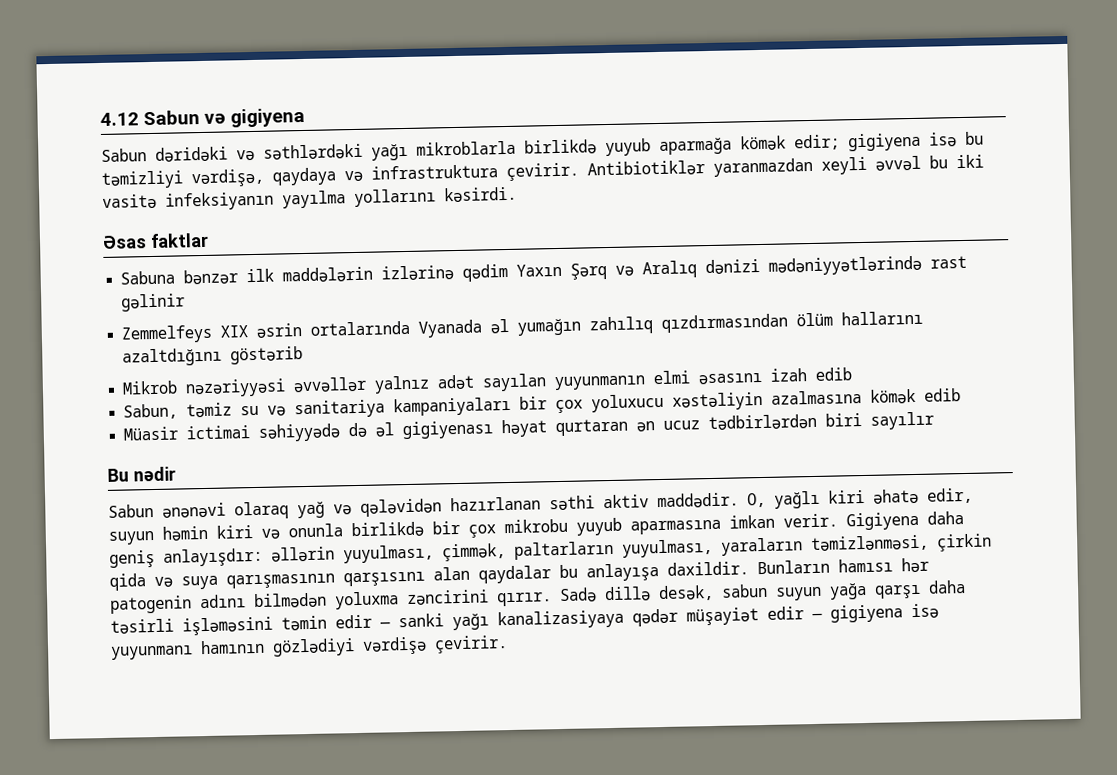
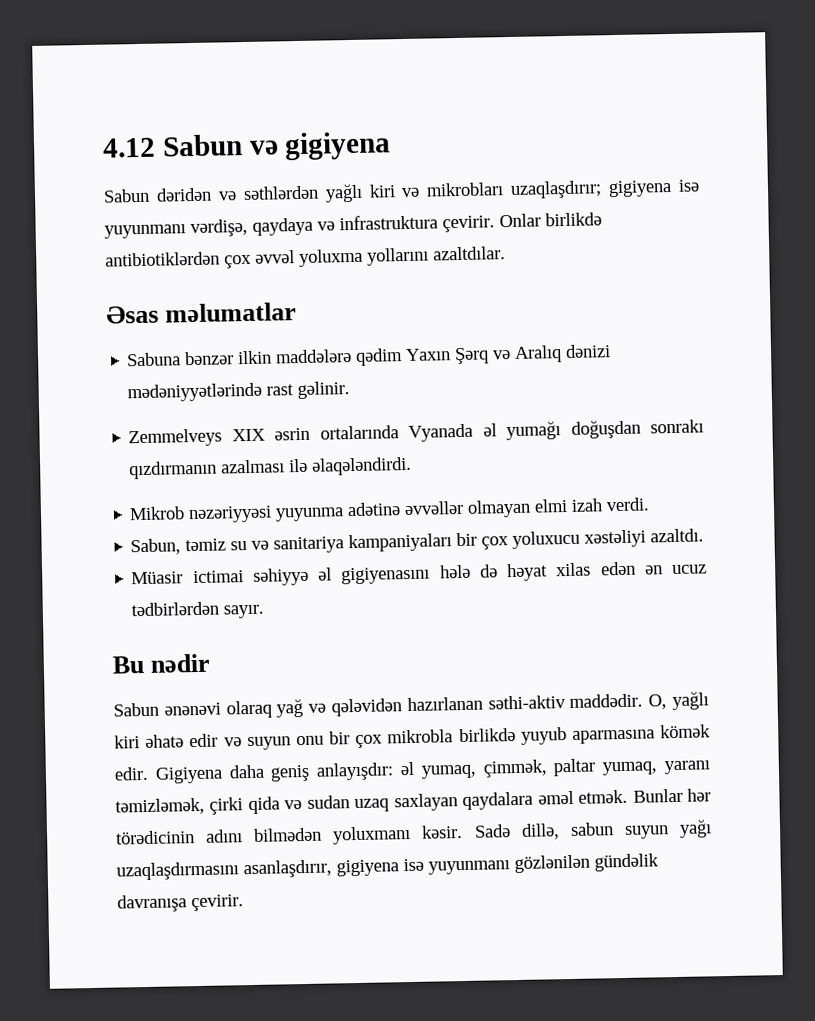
- Sabun dəridəki və səthlərdəki yağı mikroblarla birlikdə yuyub aparmağa kömək edir; gigiyena isə bu təmizliyi vərdişə, qaydaya və infrastruktura çevirir.
+ Sabun dəridən və səthlərdən yağlı kiri və mikrobları uzaqlaşdırır; gigiyena isə yuyunmanı vərdişə, qaydaya və infrastruktura çevirir.
- Antibiotiklər yaranmazdan xeyli əvvəl bu iki vasitə infeksiyanın yayılma yollarını kəsirdi.
+ Onlar birlikdə antibiotiklərdən çox əvvəl yoluxma yollarını azaltdılar.
- Əsas faktlar
+ Əsas məlumatlar
- Sabuna bənzər ilk maddələrin izlərinə qədim Yaxın Şərq və Aralıq dənizi mədəniyyətlərində rast gəlinir
- Zemmelfeys XIX əsrin ortalarında Vyanada əl yumağın zahılıq qızdırmasından ölüm hallarını azaltdığını göstərib
- Mikrob nəzəriyyəsi əvvəllər yalnız adət sayılan yuyunmanın elmi əsasını izah edib
+ Sabuna bənzər ilkin maddələrə qədim Yaxın Şərq və Aralıq dənizi mədəniyyətlərində rast gəlinir.
+ Zemmelveys XIX əsrin ortalarında Vyanada əl yumağı doğuşdan sonrakı qızdırmanın azalması ilə əlaqələndirdi.
+ Mikrob nəzəriyyəsi yuyunma adətinə əvvəllər olmayan elmi izah verdi.
- Sabun, təmiz su və sanitariya kampaniyaları bir çox yoluxucu xəstəliyin azalmasına kömək edib
- Müasir ictimai səhiyyədə də əl gigiyenası həyat qurtaran ən ucuz tədbirlərdən biri sayılır
+ Sabun, təmiz su və sanitariya kampaniyaları bir çox yoluxucu xəstəliyi azaltdı.
+ Müasir ictimai səhiyyə əl gigiyenasını hələ də həyat xilas edən ən ucuz tədbirlərdən sayır.
- Sabun ənənəvi olaraq yağ və qələvidən hazırlanan səthi aktiv maddədir.
+ Sabun ənənəvi olaraq yağ və qələvidən hazırlanan səthi-aktiv maddədir.
- O, yağlı kiri əhatə edir, suyun həmin kiri və onunla birlikdə bir çox mikrobu yuyub aparmasına imkan verir. Gigiyena daha geniş anlayışdır: əllərin yuyulması, çimmək, paltarların yuyulması, yaraların təmizlənməsi, çirkin qida və suya qarışmasının qarşısını alan qaydalar bu anlayışa daxildir. Bunların hamısı hər patogenin adını bilmədən yoluxma zəncirini qırır. Sadə dillə desək, sabun suyun yağa qarşı daha təsirli işləməsini təmin edir — sanki yağı kanalizasiyaya qədər müşayiət edir — gigiyena isə yuyunmanı hamının gözlədiyi vərdişə çevirir.
+ O, yağlı kiri əhatə edir və suyun onu bir çox mikrobla birlikdə yuyub aparmasına kömək edir. Gigiyena daha geniş anlayışdır: əl yumaq, çimmək, paltar yumaq, yaranı təmizləmək, çirki qida və sudan uzaq saxlayan qaydalara əməl etmək. Bunlar hər törədicinin adını bilmədən yoluxmanı kəsir. Sadə dillə, sabun suyun yağı uzaqlaşdırmasını asanlaşdırır, gigiyena isə yuyunmanı gözlənilən gündəlik davranışa çevirir.

